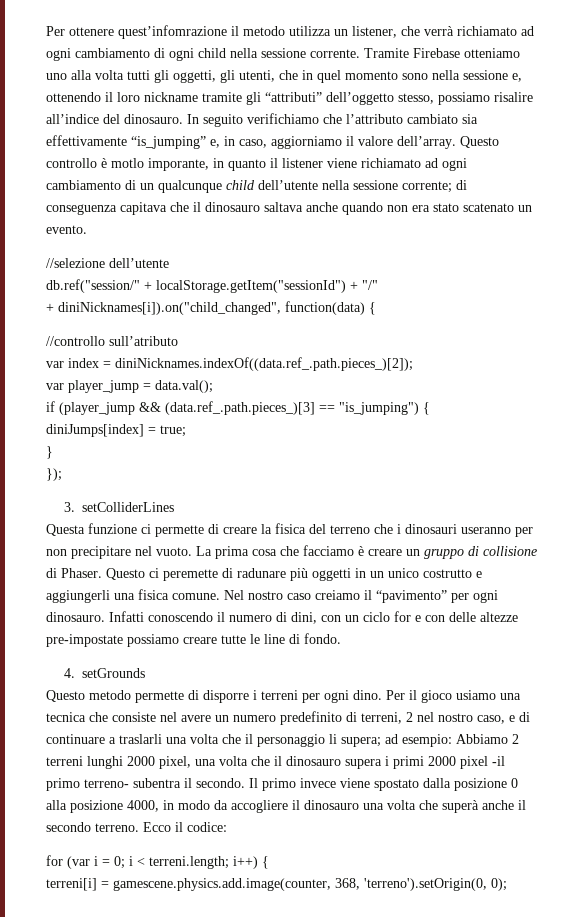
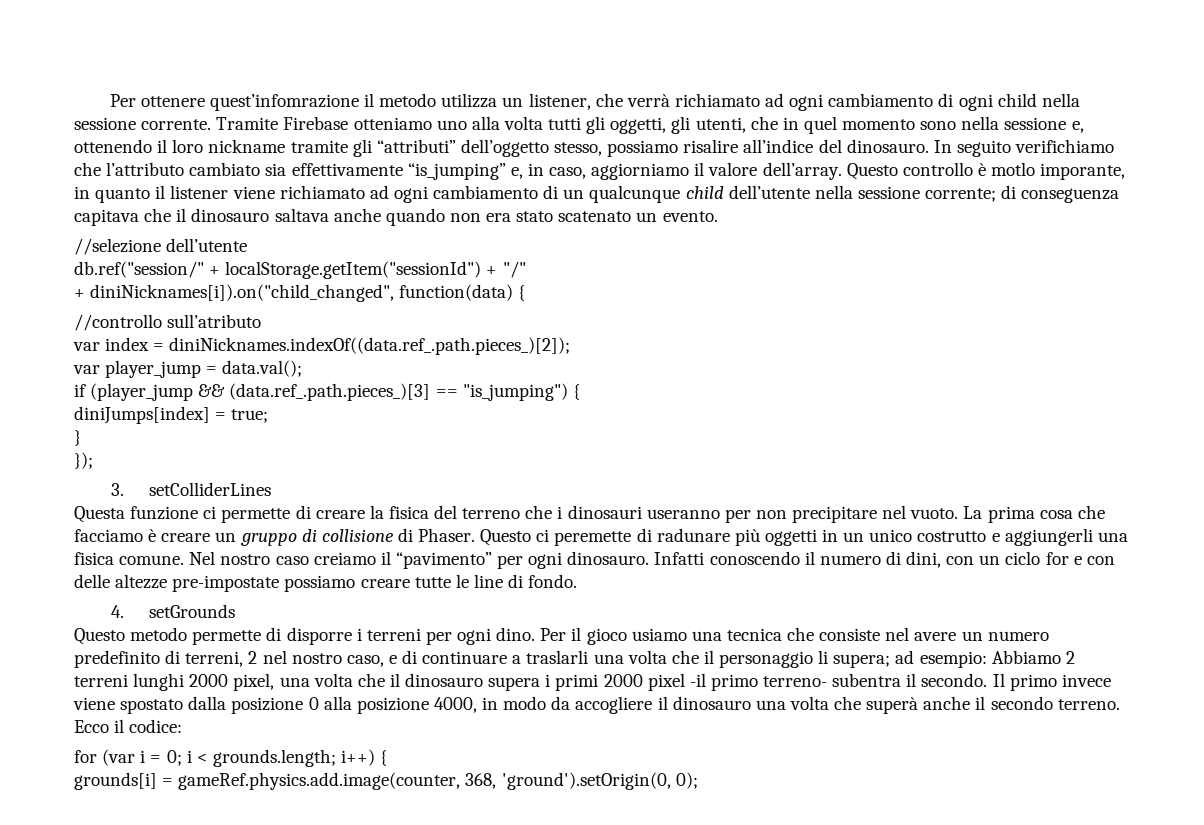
- for (var i = 0; i < terreni.length; i++) {
+ for (var i = 0; i < grounds.length; i++) {
- terreni[i] = gamescene.physics.add.image(counter, 368, 'terreno').setOrigin(0, 0);
+ grounds[i] = gameRef.physics.add.image(counter, 368, 'ground').setOrigin(0, 0);

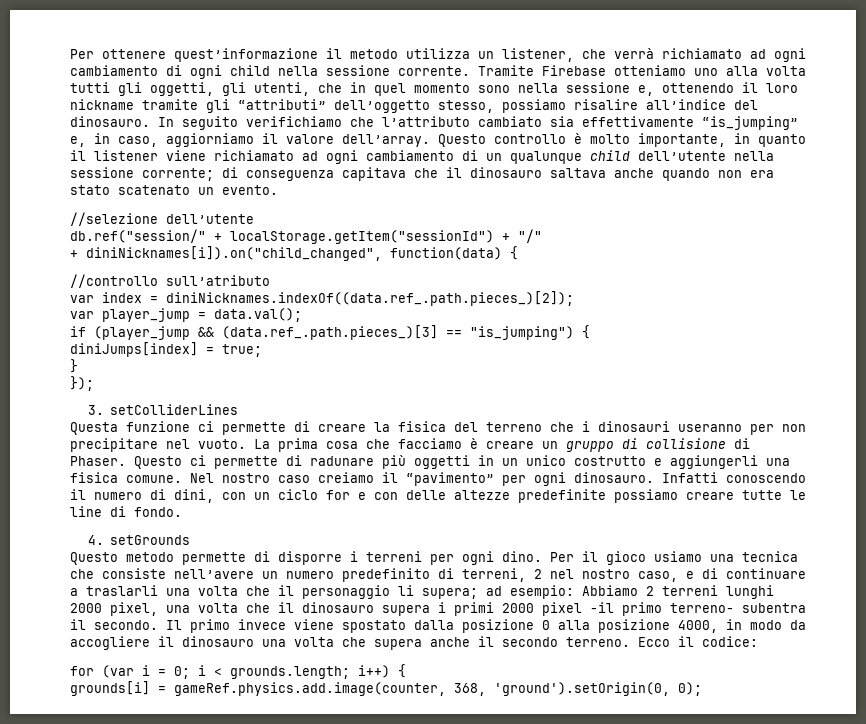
- Per ottenere quest’infomrazione il metodo utilizza un listener, che verrà richiamato ad ogni cambiamento di ogni child nella sessione corrente.
+ Per ottenere quest’informazione il metodo utilizza un listener, che verrà richiamato ad ogni cambiamento di ogni child nella sessione corrente.
- Questo controllo è motlo imporante, in quanto il listener viene richiamato ad ogni cambiamento di un qualcunque child dell’utente nella sessione corrente; di conseguenza capitava che il dinosauro saltava anche quando non era stato scatenato un evento.
+ Questo controllo è molto importante, in quanto il listener viene richiamato ad ogni cambiamento di un qualunque child dell’utente nella sessione corrente; di conseguenza capitava che il dinosauro saltava anche quando non era stato scatenato un evento.
- Questo ci peremette di radunare più oggetti in un unico costrutto e aggiungerli una fisica comune.
+ Questo ci permette di radunare più oggetti in un unico costrutto e aggiungerli una fisica comune.
- Infatti conoscendo il numero di dini, con un ciclo for e con delle altezze pre-impostate possiamo creare tutte le line di fondo.
+ Infatti conoscendo il numero di dini, con un ciclo for e con delle altezze predefinite possiamo creare tutte le line di fondo.
- Per il gioco usiamo una tecnica che consiste nel avere un numero predefinito di terreni, 2 nel nostro caso, e di continuare a traslarli una volta che il personaggio li supera; ad esempio: Abbiamo 2 terreni lunghi 2000 pixel, una volta che il dinosauro supera i primi 2000 pixel -il primo terreno- subentra il secondo.
+ Per il gioco usiamo una tecnica che consiste nell’avere un numero predefinito di terreni, 2 nel nostro caso, e di continuare a traslarli una volta che il personaggio li supera; ad esempio: Abbiamo 2 terreni lunghi 2000 pixel, una volta che il dinosauro supera i primi 2000 pixel -il primo terreno- subentra il secondo.
- Il primo invece viene spostato dalla posizione 0 alla posizione 4000, in modo da accogliere il dinosauro una volta che superà anche il secondo terreno.
+ Il primo invece viene spostato dalla posizione 0 alla posizione 4000, in modo da accogliere il dinosauro una volta che supera anche il secondo terreno.

